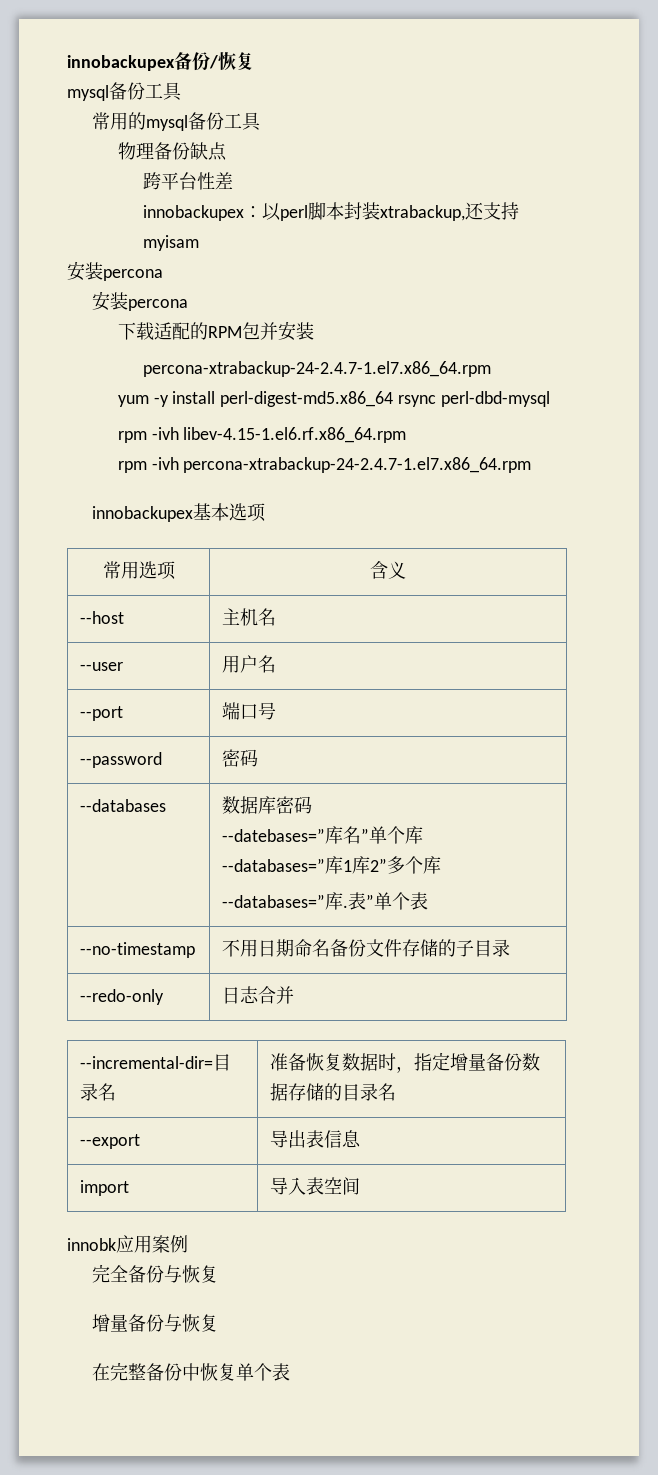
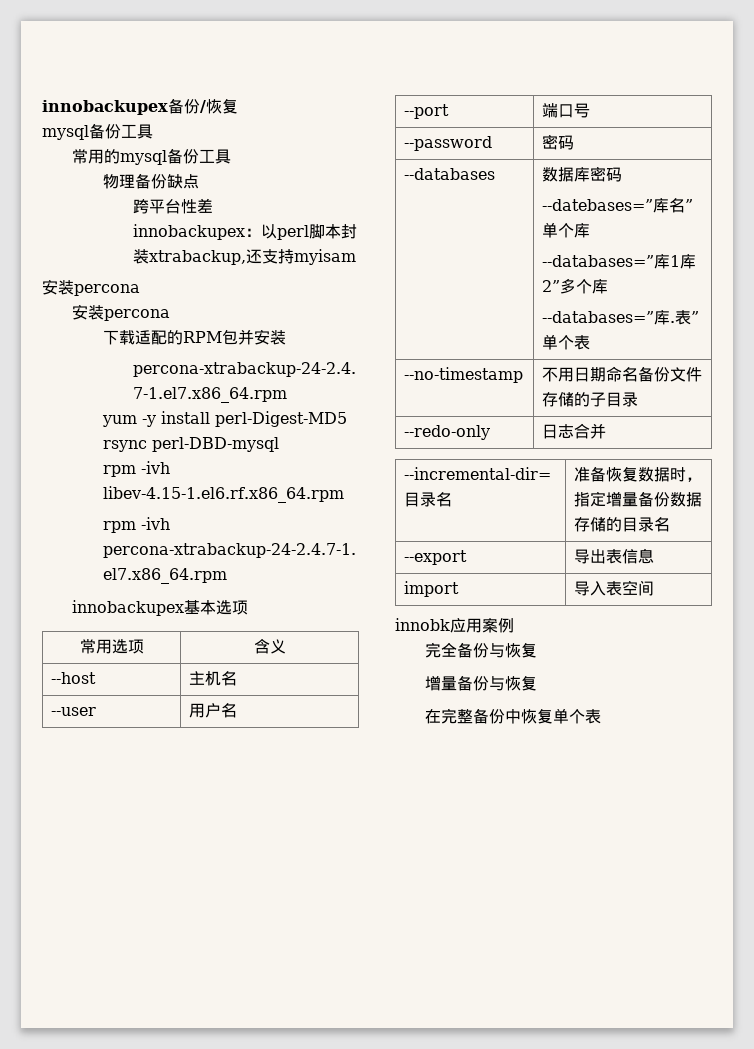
- yum -y install perl-digest-md5.x86_64 rsync perl-dbd-mysql
+ yum -y install perl-Digest-MD5 rsync perl-DBD-mysql

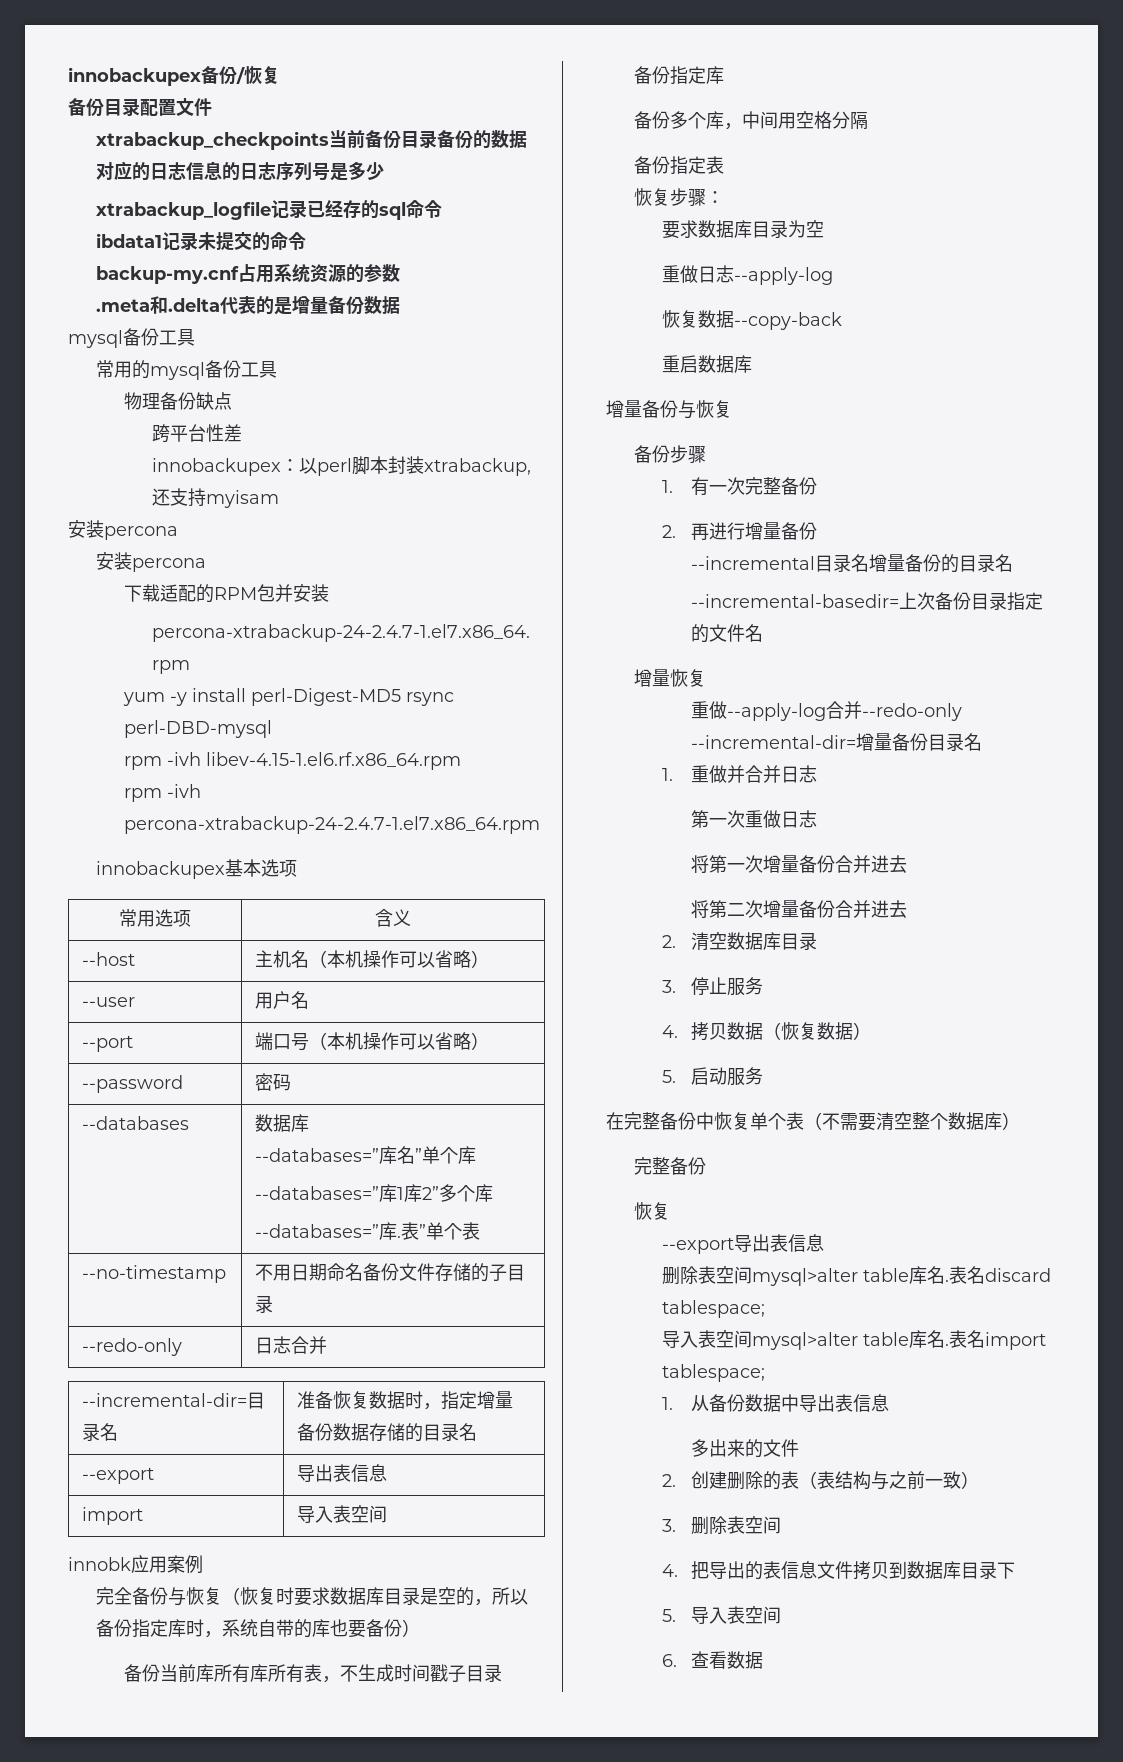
+ 备份目录配置文件
+ xtrabackup_checkpoints当前备份目录备份的数据对应的日志信息的日志序列号是多少
+ xtrabackup_logfile记录已经存的sql命令
+ ibdata1记录未提交的命令
+ backup-my.cnf占用系统资源的参数
+ .meta和.delta代表的是增量备份数据
- --host | 主机名
+ --host | 主机名（本机操作可以省略）
- --port | 端口号
+ --port | 端口号（本机操作可以省略）
- --databases | 数据库密码
- --datebases=”库名”单个库
+ --databases | 数据库
+ --databases=”库名”单个库
- 完全备份与恢复
+ 完全备份与恢复（恢复时要求数据库目录是空的，所以备份指定库时，系统自带的库也要备份）
+ 备份当前库所有库所有表，不生成时间戳子目录
+ 备份指定库
+ 备份多个库，中间用空格分隔
+ 备份指定表
+ 恢复步骤：
+ 要求数据库目录为空
+ 重做日志--apply-log
+ 恢复数据--copy-back
+ 重启数据库
  增量备份与恢复
+ 备份步骤
+ 1.有一次完整备份
+ 2.再进行增量备份
+ --incremental目录名增量备份的目录名
+ --incremental-basedir=上次备份目录指定的文件名
+ 增量恢复
+ 重做--apply-log合并--redo-only --incremental-dir=增量备份目录名
+ 1.重做并合并日志
+ 第一次重做日志
+ 将第一次增量备份合并进去
+ 将第二次增量备份合并进去
+ 2.清空数据库目录
+ 3.停止服务
+ 4.拷贝数据（恢复数据）
+ 5.启动服务
- 在完整备份中恢复单个表
+ 在完整备份中恢复单个表（不需要清空整个数据库）
+ 完整备份
+ 恢复
+ --export导出表信息
+ 删除表空间mysql>alter table库名.表名discard tablespace;
+ 导入表空间mysql>alter table库名.表名import tablespace;
+ 1.从备份数据中导出表信息
+ 多出来的文件
+ 2.创建删除的表（表结构与之前一致）
+ 3.删除表空间
+ 4.把导出的表信息文件拷贝到数据库目录下
+ 5.导入表空间
+ 6.查看数据

